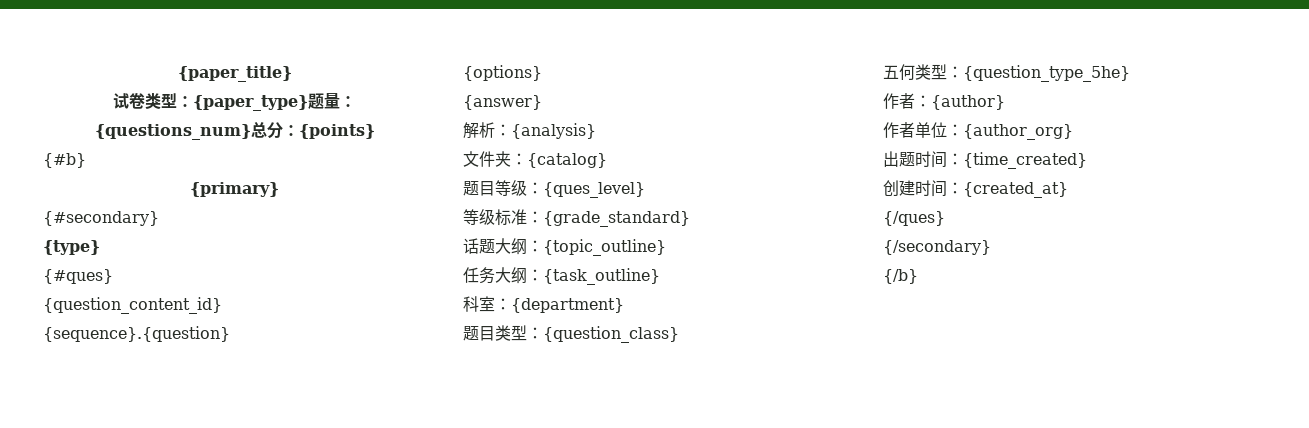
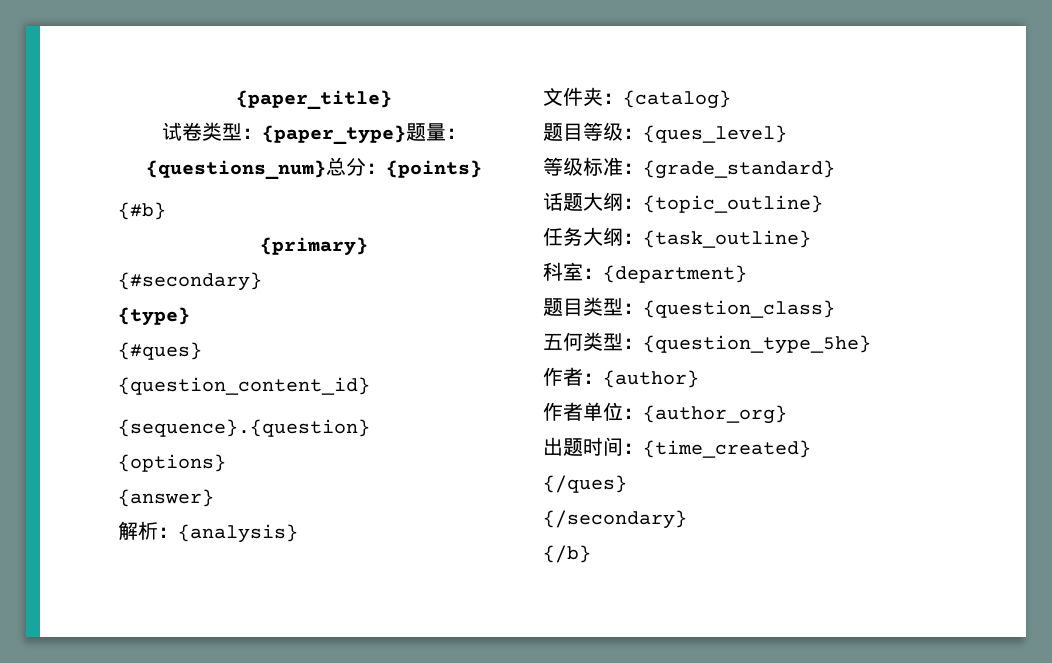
- 创建时间：{created_at}

